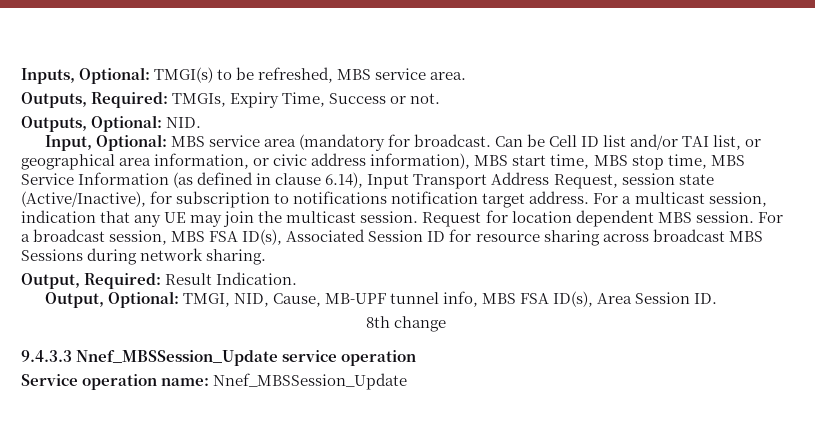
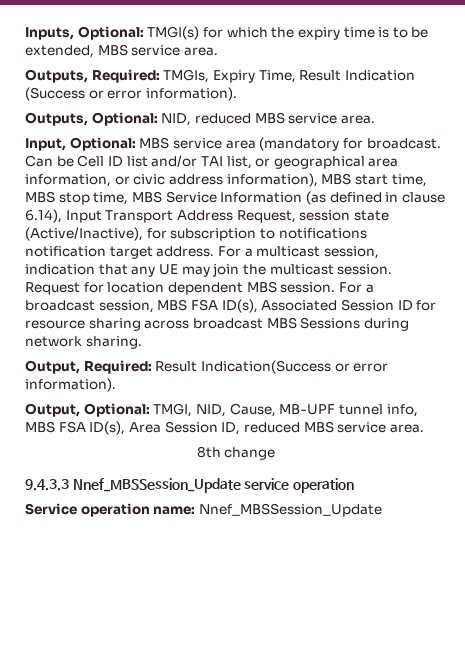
- Inputs, Optional: TMGI(s) to be refreshed, MBS service area.
+ Inputs, Optional: TMGI(s) for which the expiry time is to be extended, MBS service area.
- Outputs, Required: TMGIs, Expiry Time, Success or not.
- Outputs, Optional: NID.
+ Outputs, Required: TMGIs, Expiry Time, Result Indication (Success or error information).
+ Outputs, Optional: NID, reduced MBS service area.
- Output, Required: Result Indication.
+ Output, Required: Result Indication(Success or error information).
- Output, Optional: TMGI, NID, Cause, MB-UPF tunnel info, MBS FSA ID(s), Area Session ID.
+ Output, Optional: TMGI, NID, Cause, MB-UPF tunnel info, MBS FSA ID(s), Area Session ID, reduced MBS service area.

